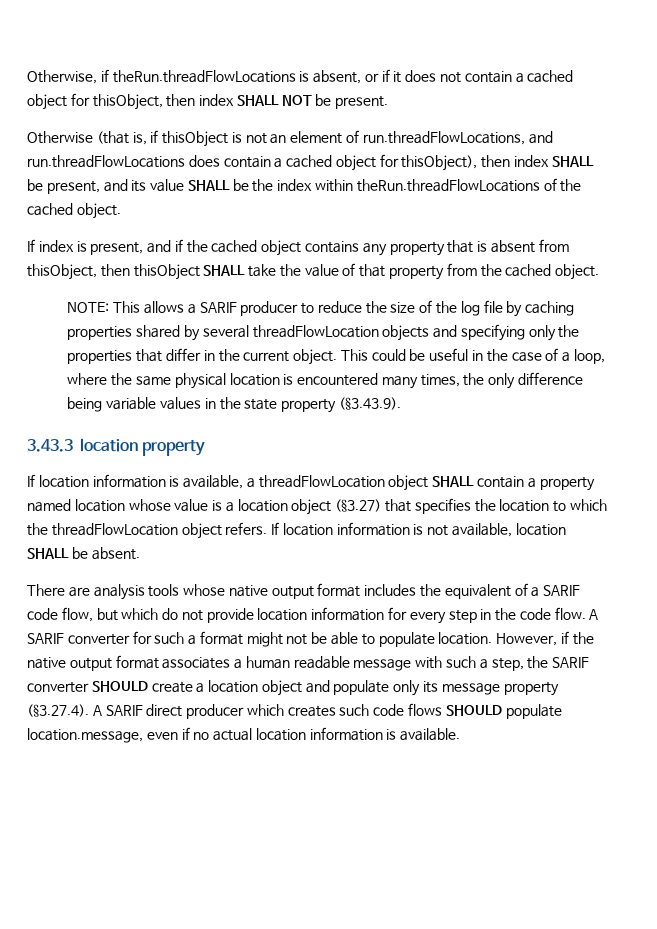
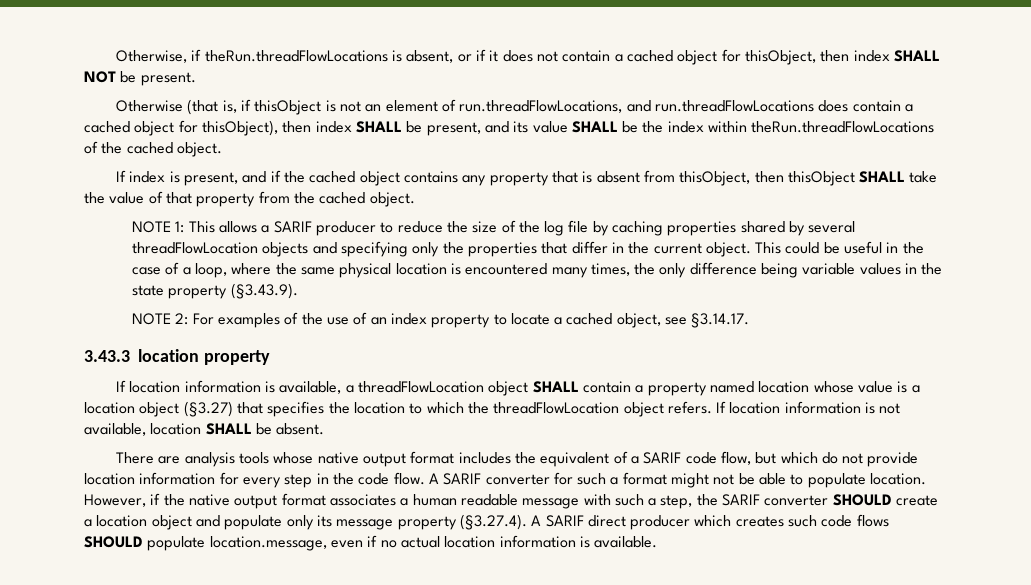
- NOTE: This allows a SARIF producer to reduce the size of the log file by caching properties shared by several threadFlowLocation objects and specifying only the properties that differ in the current object.
+ NOTE 1: This allows a SARIF producer to reduce the size of the log file by caching properties shared by several threadFlowLocation objects and specifying only the properties that differ in the current object.
+ NOTE 2: For examples of the use of an index property to locate a cached object, see §3.14.17.

